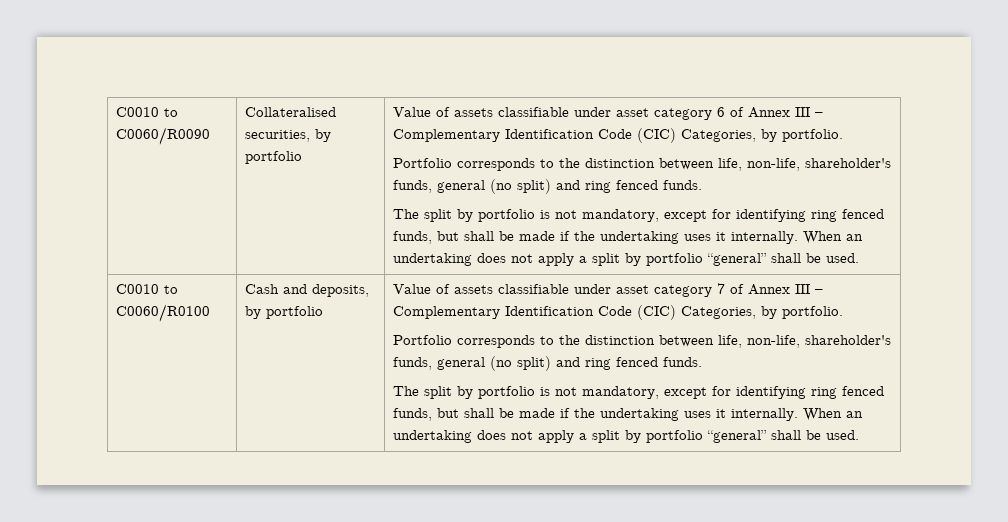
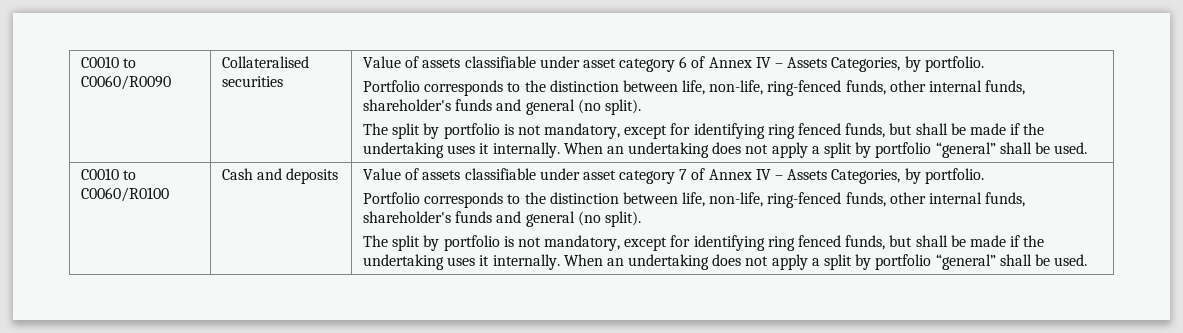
- Collateralised securities, by portfolio
+ Collateralised securities
- Value of assets classifiable under asset category 6 of Annex III – Complementary Identification Code (CIC) Categories, by portfolio.
- Portfolio corresponds to the distinction between life, non-life, shareholder's funds, general (no split) and ring fenced funds.
+ Value of assets classifiable under asset category 6 of Annex IV – Assets Categories, by portfolio.
+ Portfolio corresponds to the distinction between life, non-life, ring-fenced funds, other internal funds, shareholder's funds and general (no split).
- Cash and deposits, by portfolio
+ Cash and deposits
- Value of assets classifiable under asset category 7 of Annex III – Complementary Identification Code (CIC) Categories, by portfolio.
- Portfolio corresponds to the distinction between life, non-life, shareholder's funds, general (no split) and ring fenced funds.
+ Value of assets classifiable under asset category 7 of Annex IV – Assets Categories, by portfolio.
+ Portfolio corresponds to the distinction between life, non-life, ring-fenced funds, other internal funds, shareholder's funds and general (no split).

